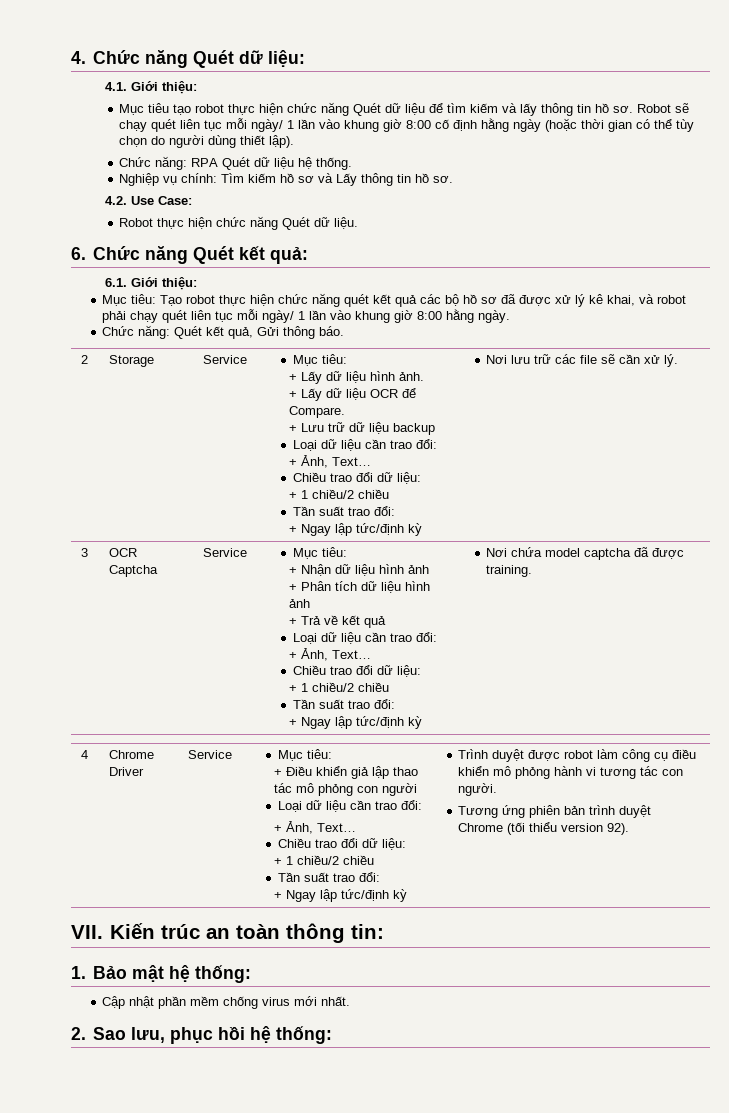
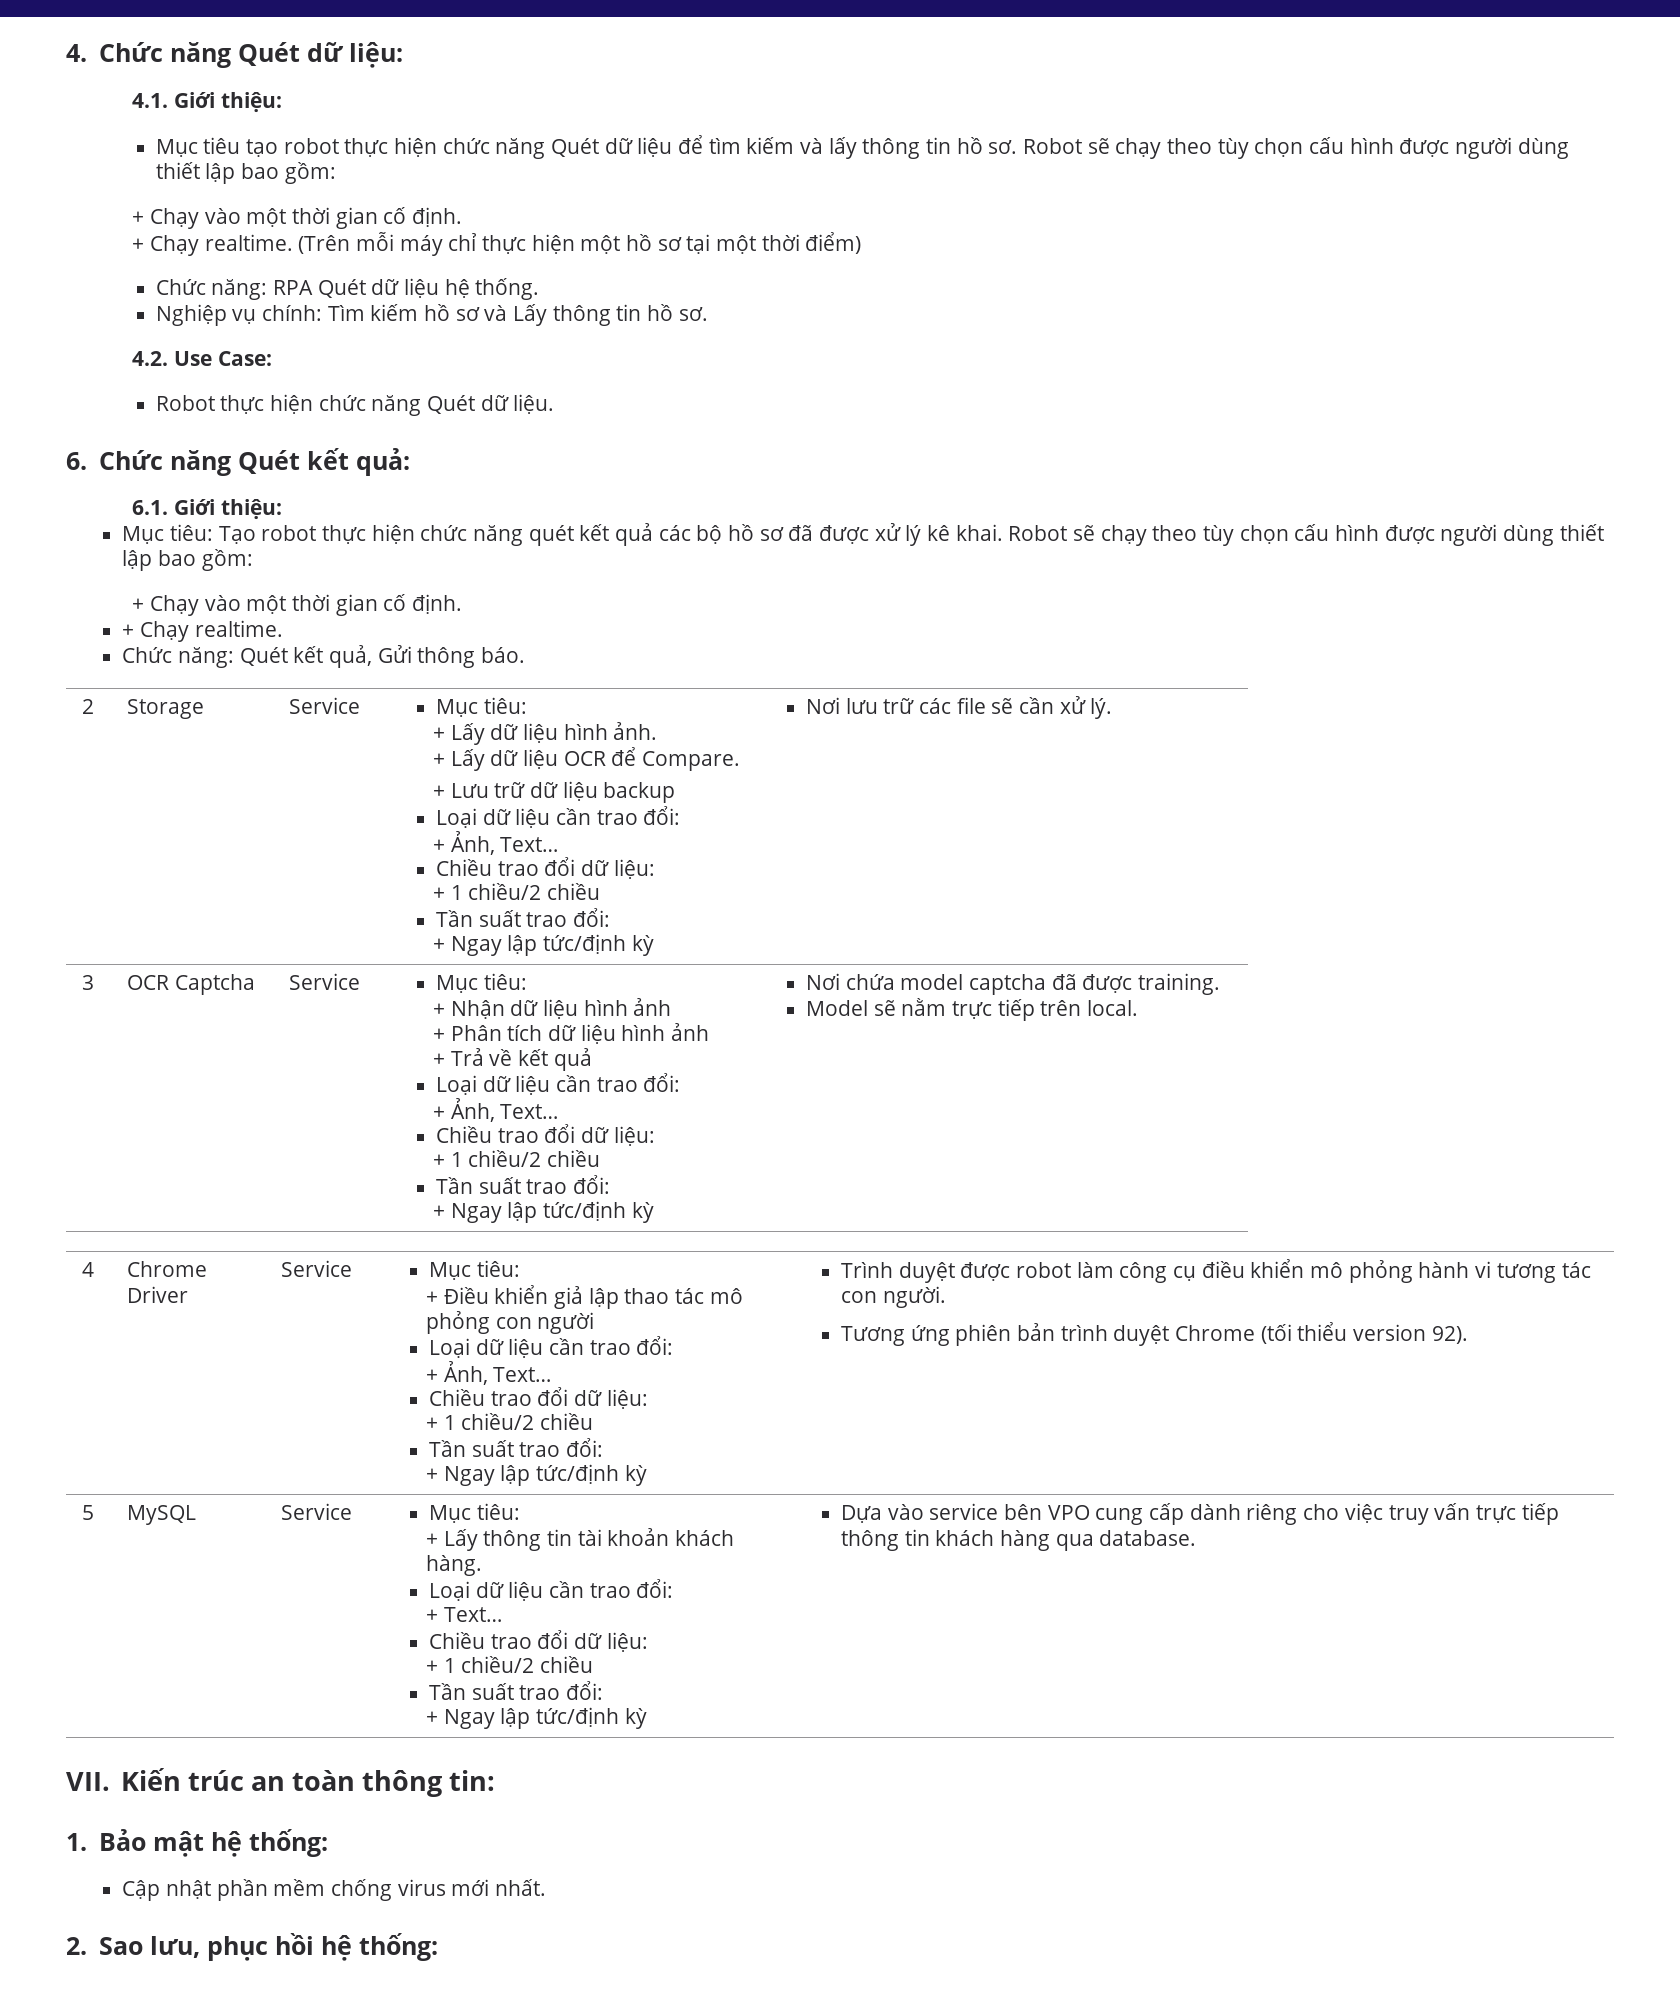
- Mục tiêu tạo robot thực hiện chức năng Quét dữ liệu để tìm kiếm và lấy thông tin hồ sơ. Robot sẽ chạy quét liên tục mỗi ngày/ 1 lần vào khung giờ 8:00 cố định hằng ngày (hoặc thời gian có thể tùy chọn do người dùng thiết lập).
+ Mục tiêu tạo robot thực hiện chức năng Quét dữ liệu để tìm kiếm và lấy thông tin hồ sơ. Robot sẽ chạy theo tùy chọn cấu hình được người dùng thiết lập bao gồm:
+ + Chạy vào một thời gian cố định.
+ + Chạy realtime. (Trên mỗi máy chỉ thực hiện một hồ sơ tại một thời điểm)
- Mục tiêu: Tạo robot thực hiện chức năng quét kết quả các bộ hồ sơ đã được xử lý kê khai, và robot phải chạy quét liên tục mỗi ngày/ 1 lần vào khung giờ 8:00 hằng ngày.
+ Mục tiêu: Tạo robot thực hiện chức năng quét kết quả các bộ hồ sơ đã được xử lý kê khai. Robot sẽ chạy theo tùy chọn cấu hình được người dùng thiết lập bao gồm:
+ + Chạy vào một thời gian cố định.
+ + Chạy realtime.
+ Model sẽ nằm trực tiếp trên local.
+ 5 | MySQL | Service | Mục tiêu:
+ + Lấy thông tin tài khoản khách hàng.
+ Loại dữ liệu cần trao đổi:
+ + Text…
+ Chiều trao đổi dữ liệu:
+ + 1 chiều/2 chiều
+ Tần suất trao đổi:
+ + Ngay lập tức/định kỳ | Dựa vào service bên VPO cung cấp dành riêng cho việc truy vấn trực tiếp thông tin khách hàng qua database.

